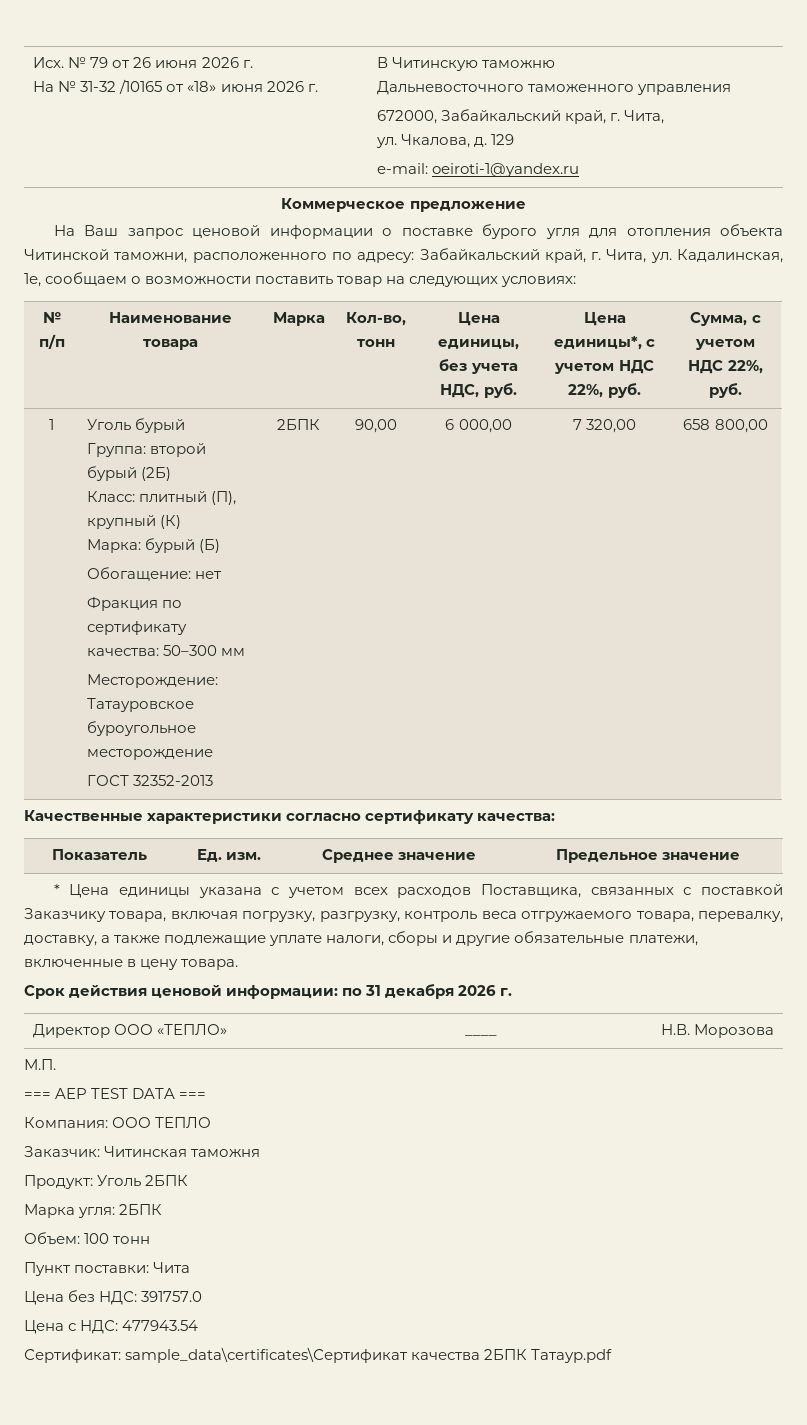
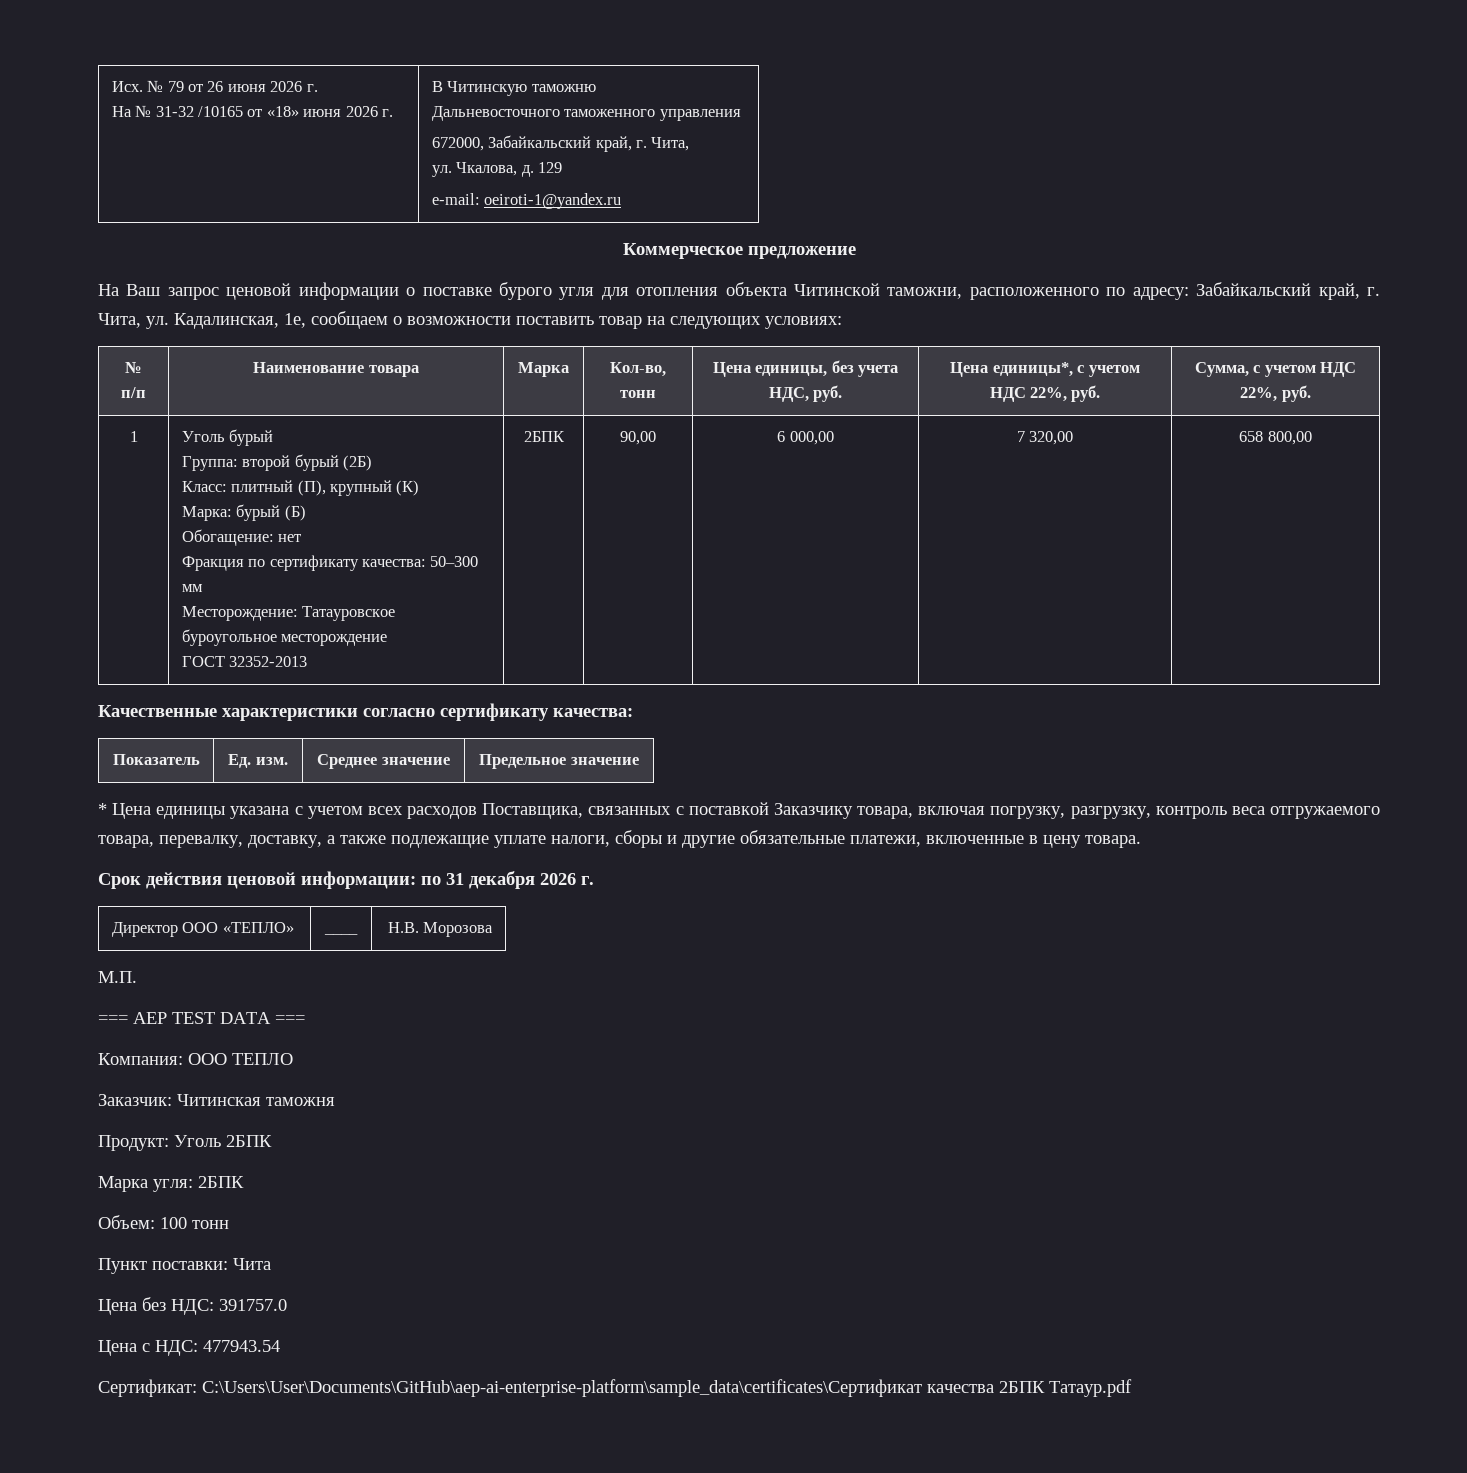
- Сертификат: sample_data\certificates\Сертификат качества 2БПК Татаур.pdf
+ Сертификат: C:\Users\User\Documents\GitHub\aep-ai-enterprise-platform\sample_data\certificates\Сертификат качества 2БПК Татаур.pdf

